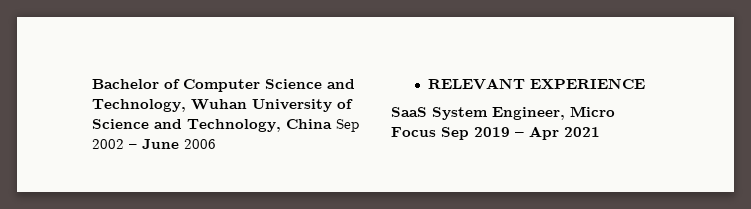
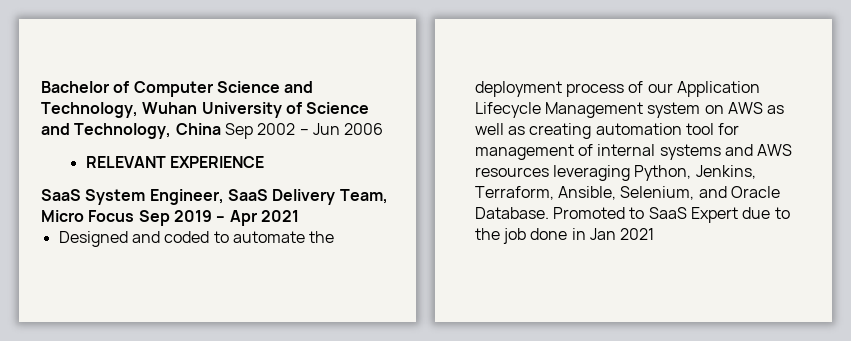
- Bachelor of Computer Science and Technology, Wuhan University of Science and Technology, China Sep 2002 – June 2006
+ Bachelor of Computer Science and Technology, Wuhan University of Science and Technology, China Sep 2002 – Jun 2006
- SaaS System Engineer, Micro Focus Sep 2019 – Apr 2021
+ SaaS System Engineer, SaaS Delivery Team, Micro Focus Sep 2019 – Apr 2021
+ Designed and coded to automate the deployment process of our Application Lifecycle Management system on AWS as well as creating automation tool for management of internal systems and AWS resources leveraging Python, Jenkins, Terraform, Ansible, Selenium, and Oracle Database. Promoted to SaaS Expert due to the job done in Jan 2021

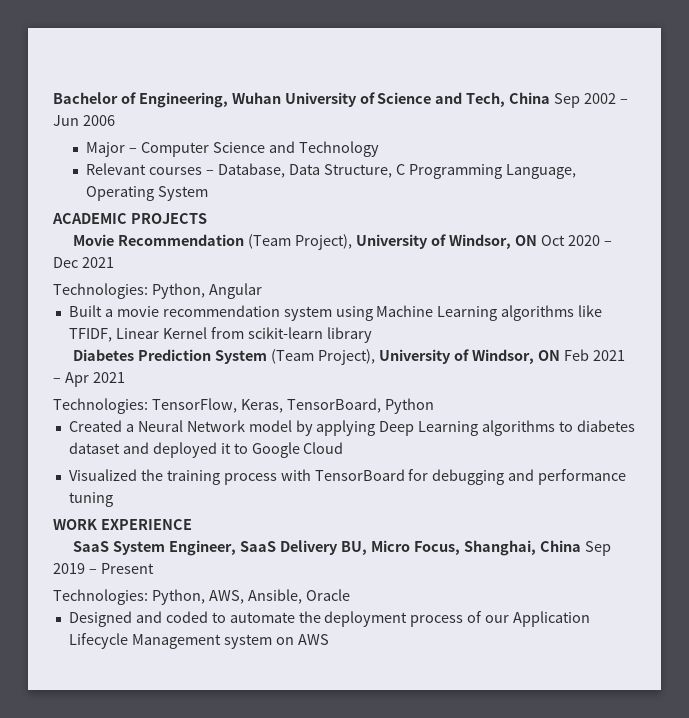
- Bachelor of Computer Science and Technology, Wuhan University of Science and Technology, China Sep 2002 – Jun 2006
+ Bachelor of Engineering, Wuhan University of Science and Tech, China Sep 2002 – Jun 2006
- RELEVANT EXPERIENCE
+ Major – Computer Science and Technology
+ Relevant courses – Database, Data Structure, C Programming Language, Operating System
+ ACADEMIC PROJECTS
+ Movie Recommendation (Team Project), University of Windsor, ON Oct 2020 – Dec 2021
+ Technologies: Python, Angular
+ Built a movie recommendation system using Machine Learning algorithms like TFIDF, Linear Kernel from scikit-learn library
+ Diabetes Prediction System (Team Project), University of Windsor, ON Feb 2021 – Apr 2021
+ Technologies: TensorFlow, Keras, TensorBoard, Python
+ Created a Neural Network model by applying Deep Learning algorithms to diabetes dataset and deployed it to Google Cloud
+ Visualized the training process with TensorBoard for debugging and performance tuning
+ WORK EXPERIENCE
- SaaS System Engineer, SaaS Delivery Team, Micro Focus Sep 2019 – Apr 2021
+ SaaS System Engineer, SaaS Delivery BU, Micro Focus, Shanghai, China Sep 2019 – Present
+ Technologies: Python, AWS, Ansible, Oracle
- Designed and coded to automate the deployment process of our Application Lifecycle Management system on AWS as well as creating automation tool for management of internal systems and AWS resources leveraging Python, Jenkins, Terraform, Ansible, Selenium, and Oracle Database. Promoted to SaaS Expert due to the job done in Jan 2021
+ Designed and coded to automate the deployment process of our Application Lifecycle Management system on AWS

